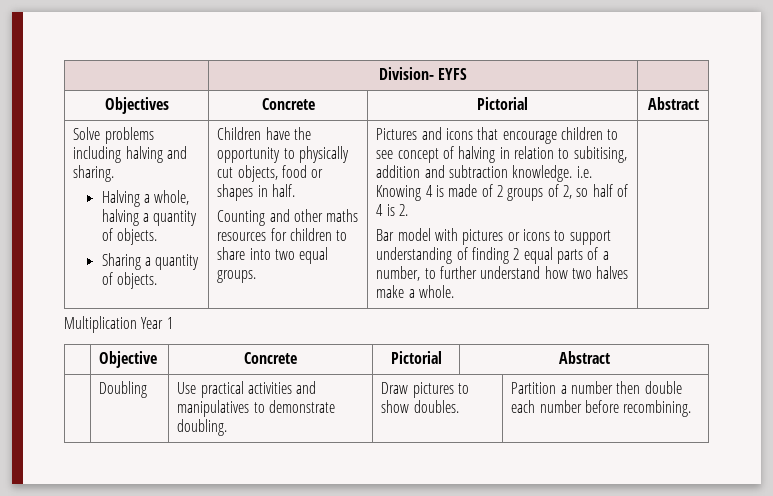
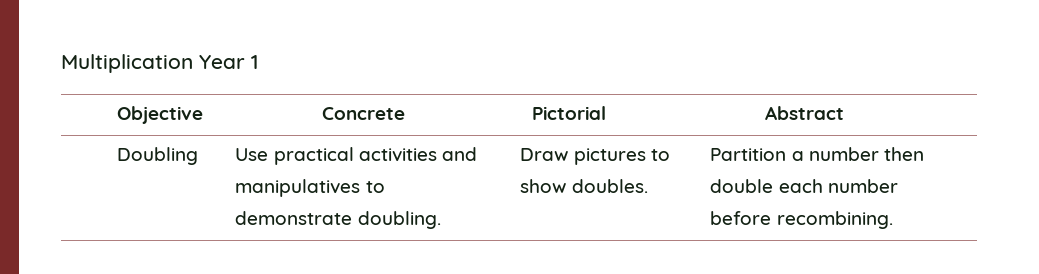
- | Division- EYFS |
- Objectives | Concrete | Pictorial | Abstract
- Solve problems including halving and sharing.
- Halving a whole, halving a quantity of objects.
- Sharing a quantity of objects. | Children have the opportunity to physically cut objects, food or shapes in half.
- Counting and other maths resources for children to share into two equal groups. | Pictures and icons that encourage children to see concept of halving in relation to subitising, addition and subtraction knowledge. i.e. Knowing 4 is made of 2 groups of 2, so half of 4 is 2.
- Bar model with pictures or icons to support understanding of finding 2 equal parts of a number, to further understand how two halves make a whole.

